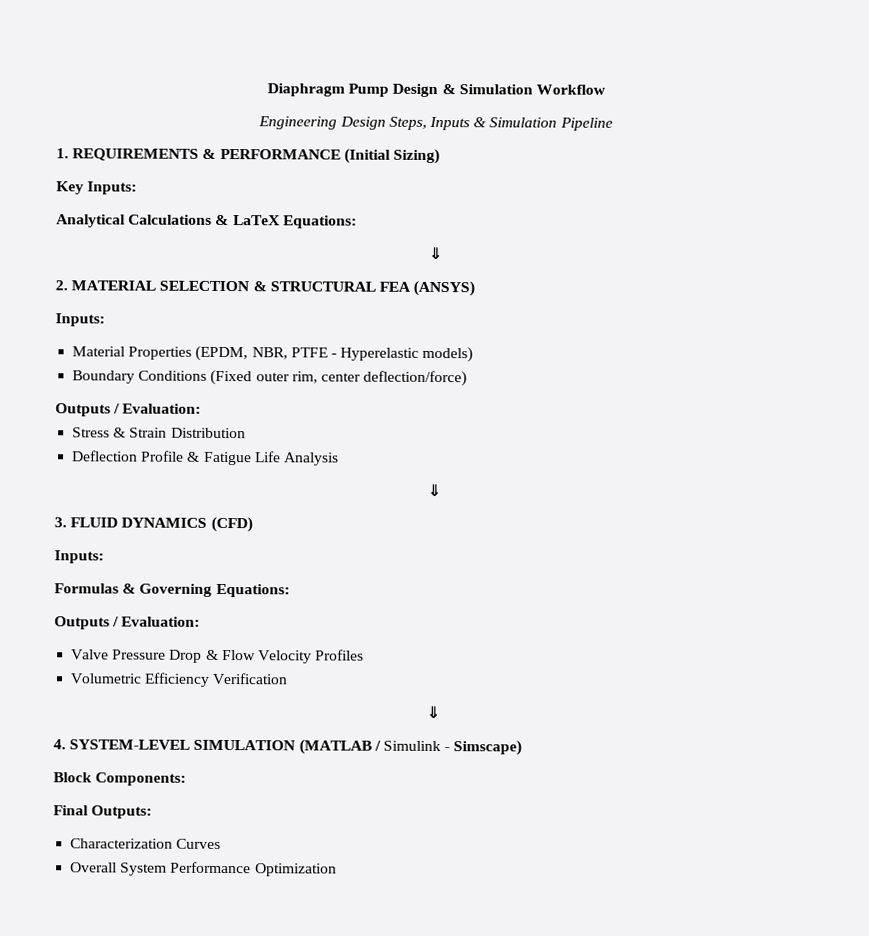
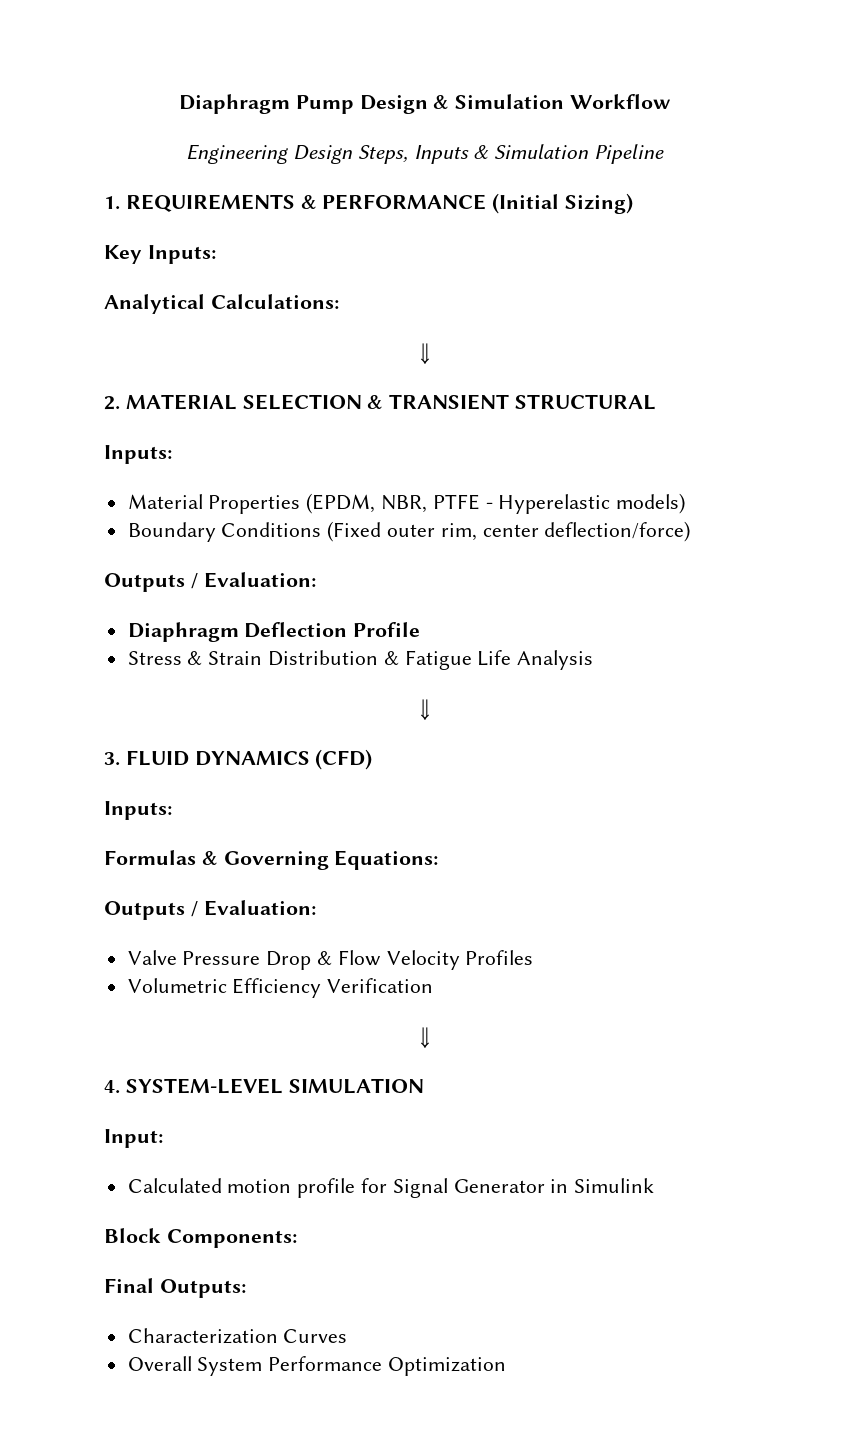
- Analytical Calculations & LaTeX Equations:
+ Analytical Calculations:
- 2. MATERIAL SELECTION & STRUCTURAL FEA (ANSYS)
+ 2. MATERIAL SELECTION & TRANSIENT STRUCTURAL
+ Diaphragm Deflection Profile
- Stress & Strain Distribution
- Deflection Profile & Fatigue Life Analysis
+ Stress & Strain Distribution & Fatigue Life Analysis
- 4. SYSTEM-LEVEL SIMULATION (MATLAB / Simulink - Simscape)
+ 4. SYSTEM-LEVEL SIMULATION
+ Input:
+ Calculated motion profile for Signal Generator in Simulink

